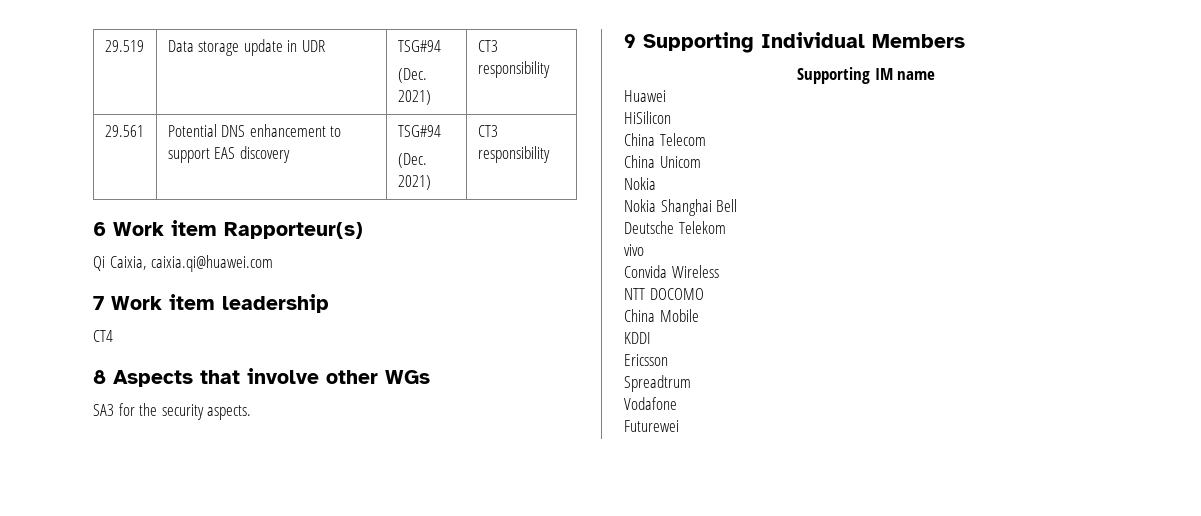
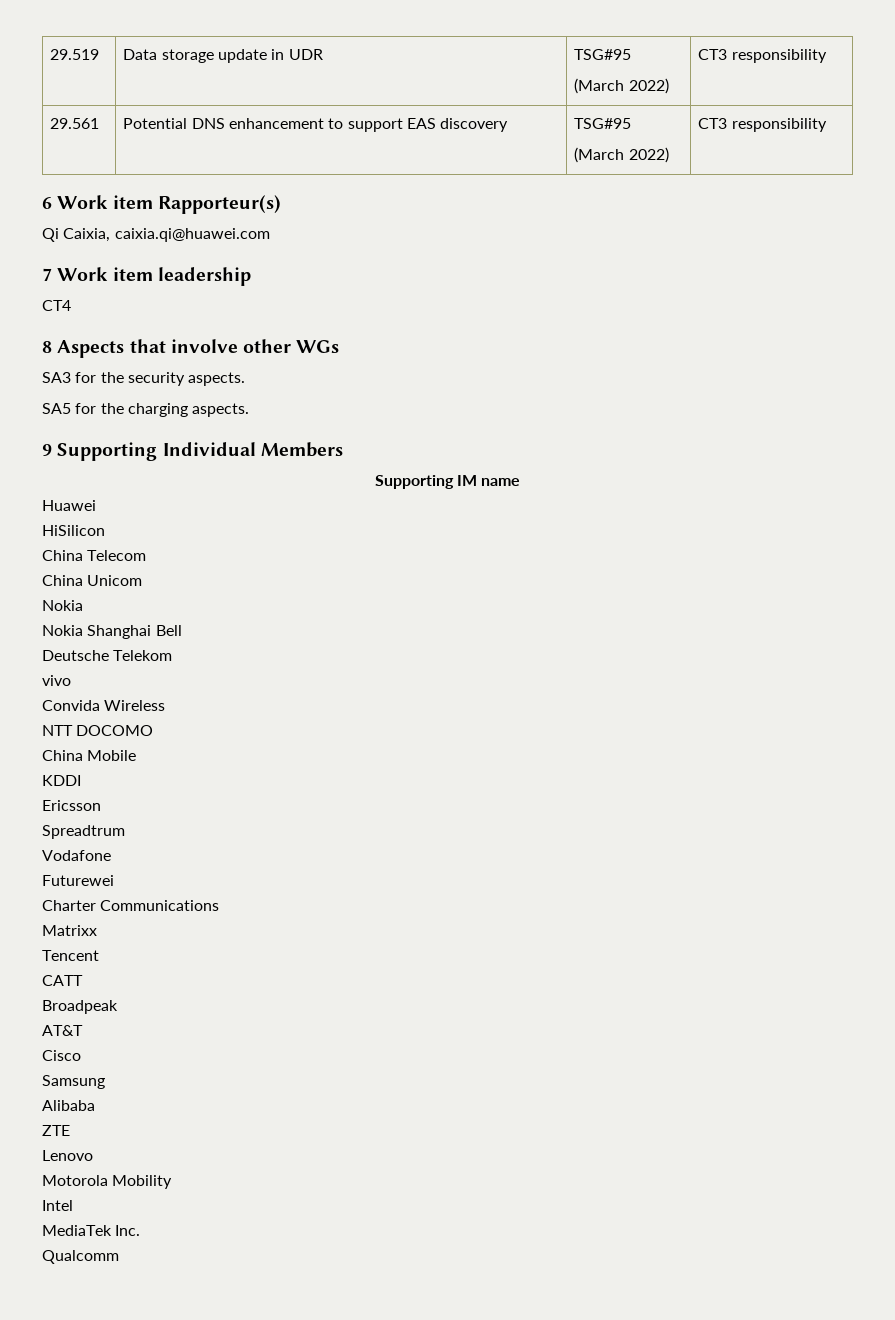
- 29.519 | Data storage update in UDR | TSG#94
- (Dec. 2021) | CT3 responsibility
+ 29.519 | Data storage update in UDR | TSG#95
+ (March 2022) | CT3 responsibility
- 29.561 | Potential DNS enhancement to support EAS discovery | TSG#94
- (Dec. 2021) | CT3 responsibility
+ 29.561 | Potential DNS enhancement to support EAS discovery | TSG#95
+ (March 2022) | CT3 responsibility
+ SA5 for the charging aspects.
+ Charter Communications
+ Matrixx
+ Tencent
+ CATT
+ Broadpeak
+ AT&T
+ Cisco
+ Samsung
+ Alibaba
+ ZTE
+ Lenovo
+ Motorola Mobility
+ Intel
+ MediaTek Inc.
+ Qualcomm

